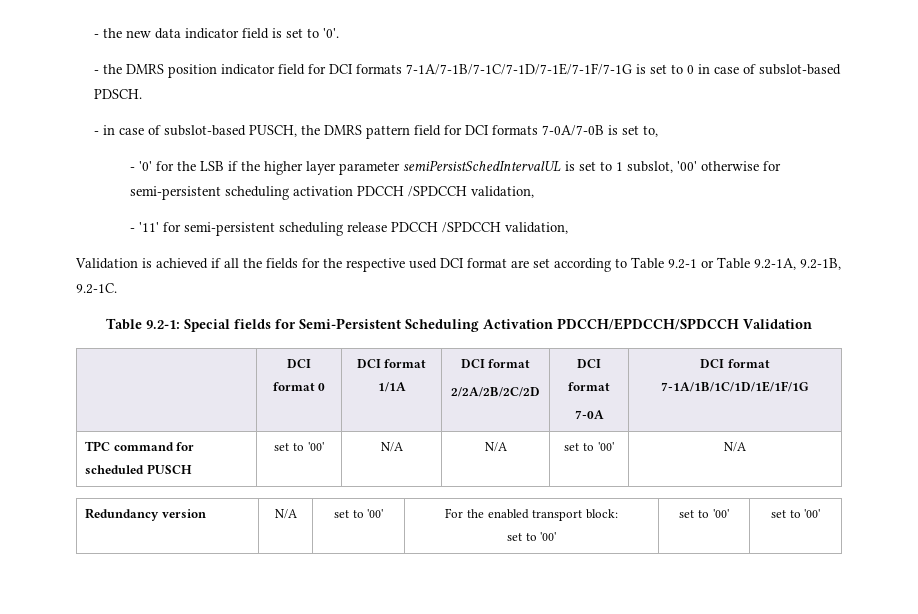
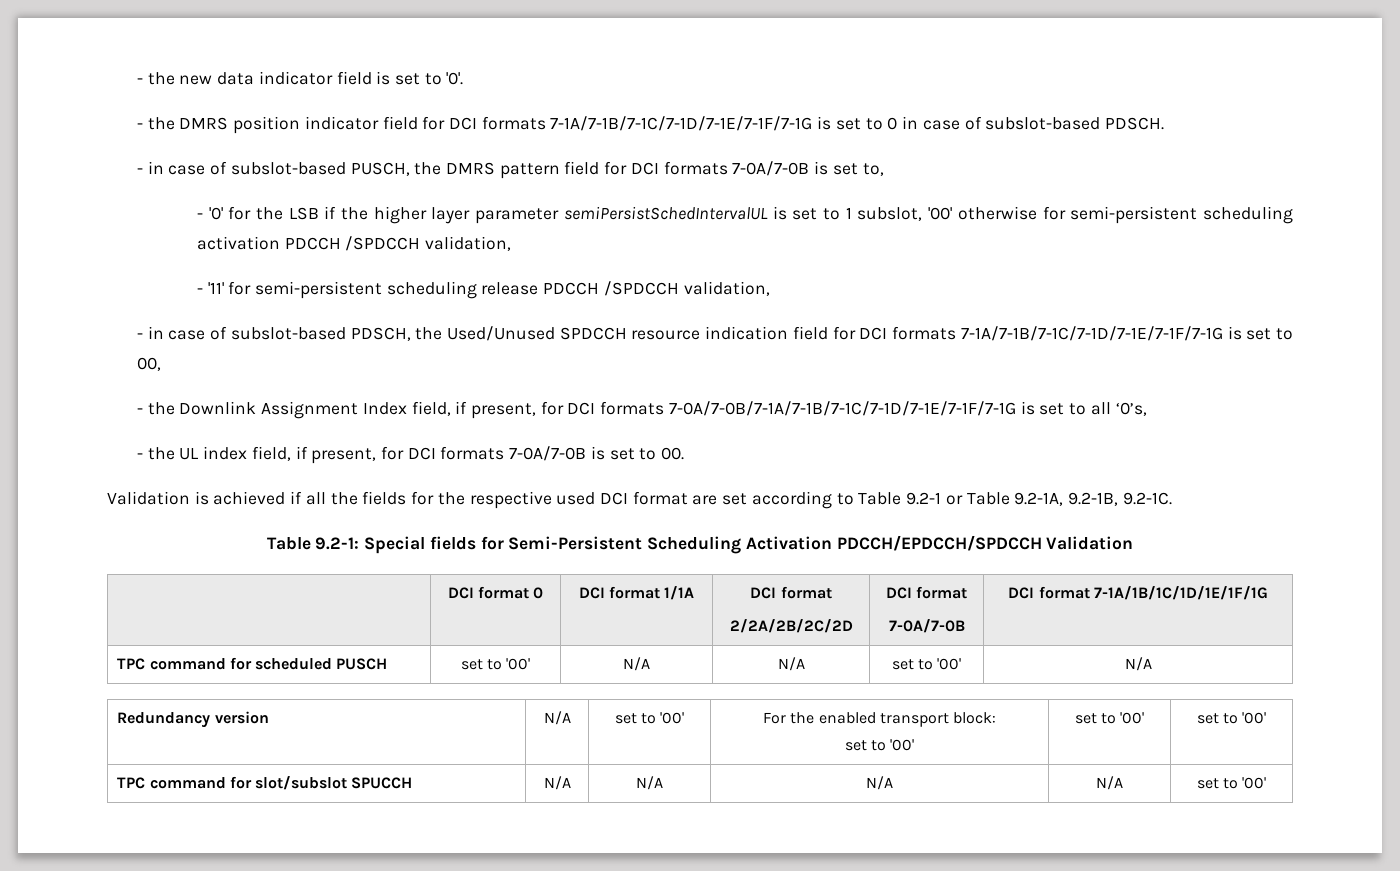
+ - in case of subslot-based PDSCH, the Used/Unused SPDCCH resource indication field for DCI formats 7-1A/7-1B/7-1C/7-1D/7-1E/7-1F/7-1G is set to 00,
+ - the Downlink Assignment Index field, if present, for DCI formats 7-0A/7-0B/7-1A/7-1B/7-1C/7-1D/7-1E/7-1F/7-1G is set to all ‘0’s,
+ - the UL index field, if present, for DCI formats 7-0A/7-0B is set to 00.
  | DCI format 0 | DCI format 1/1A | DCI format
  2/2A/2B/2C/2D | DCI format
- 7-0A | DCI format 7-1A/1B/1C/1D/1E/1F/1G
+ 7-0A/7-0B | DCI format 7-1A/1B/1C/1D/1E/1F/1G
+ TPC command for slot/subslot SPUCCH | N/A | N/A | N/A | N/A | set to '00'

